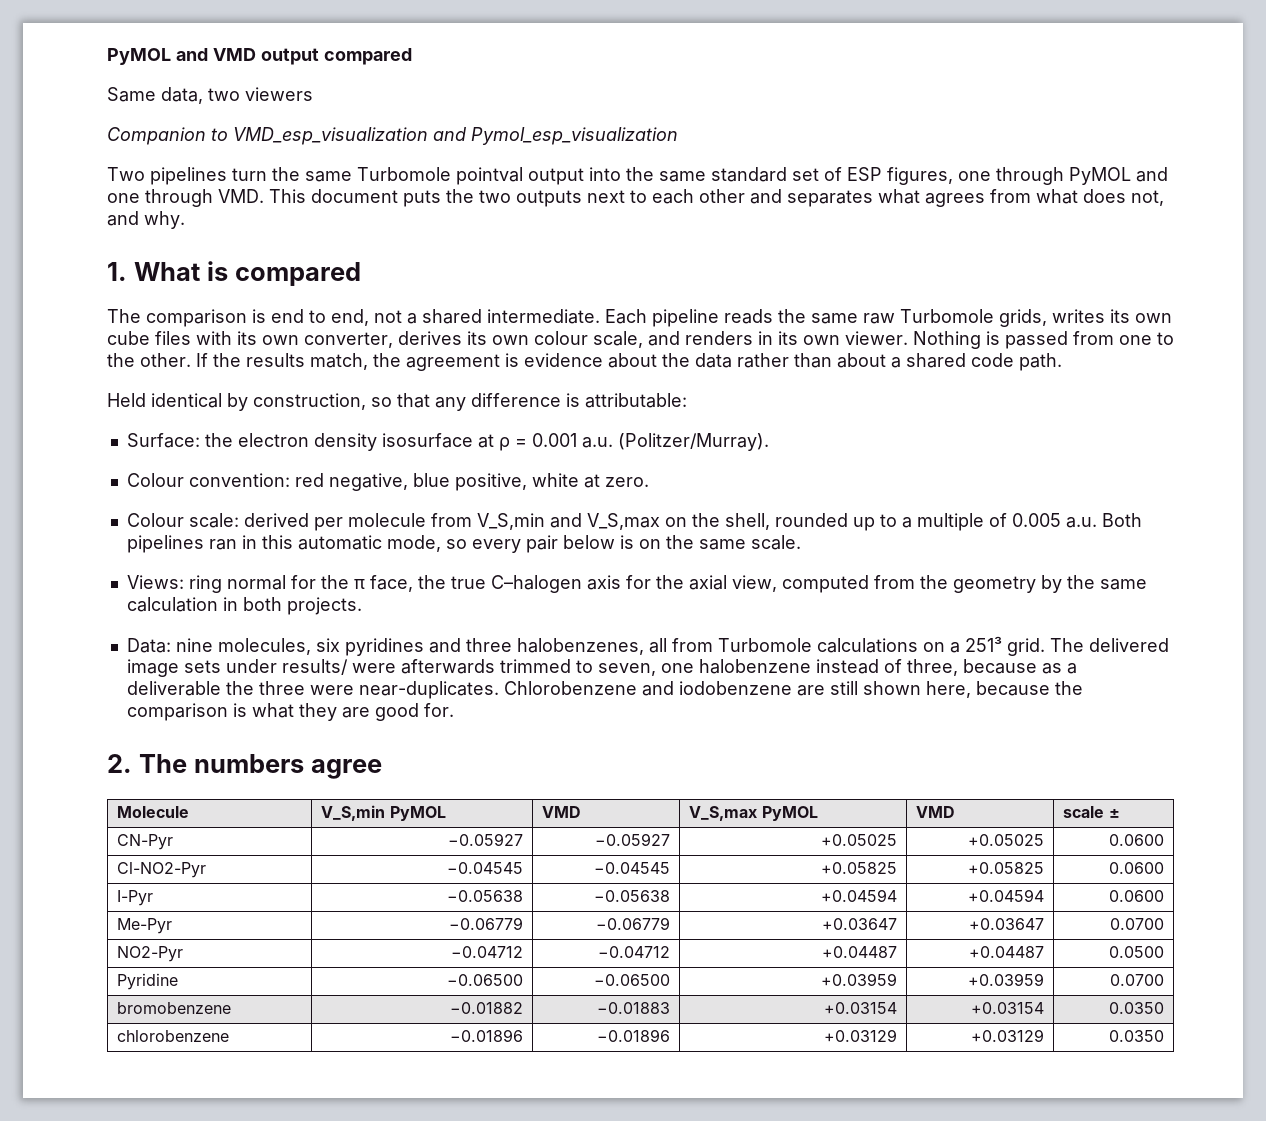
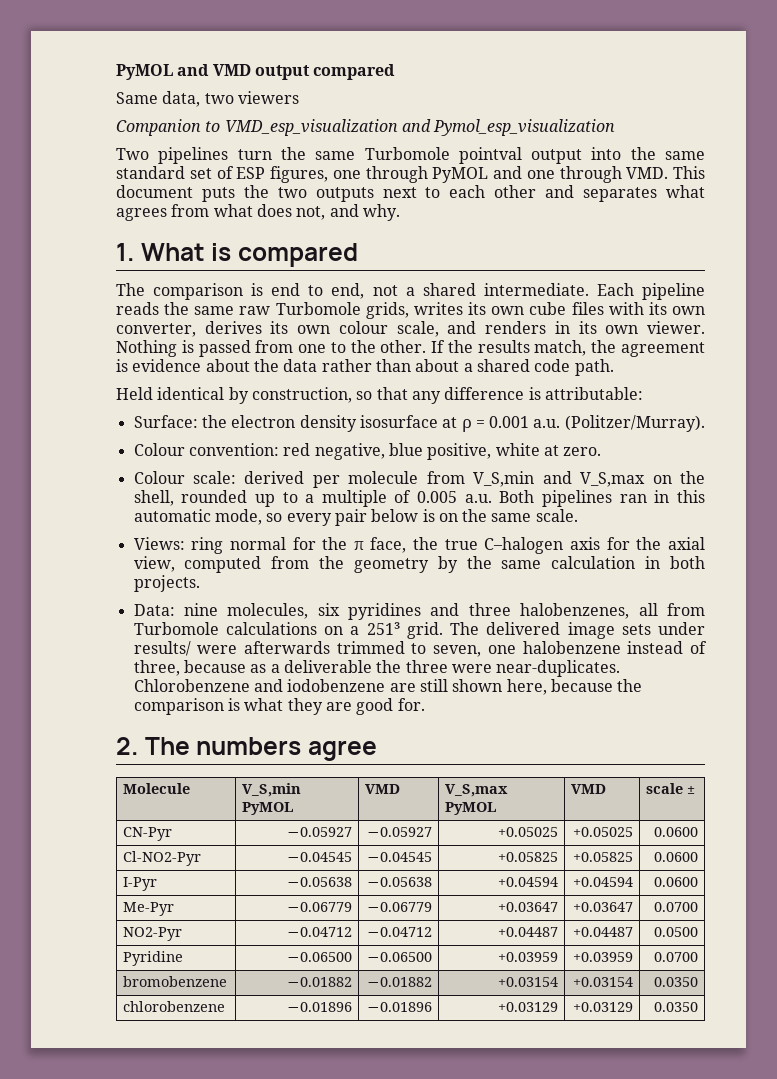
- bromobenzene | −0.01882 | −0.01883 | +0.03154 | +0.03154 | 0.0350
+ bromobenzene | −0.01882 | −0.01882 | +0.03154 | +0.03154 | 0.0350

